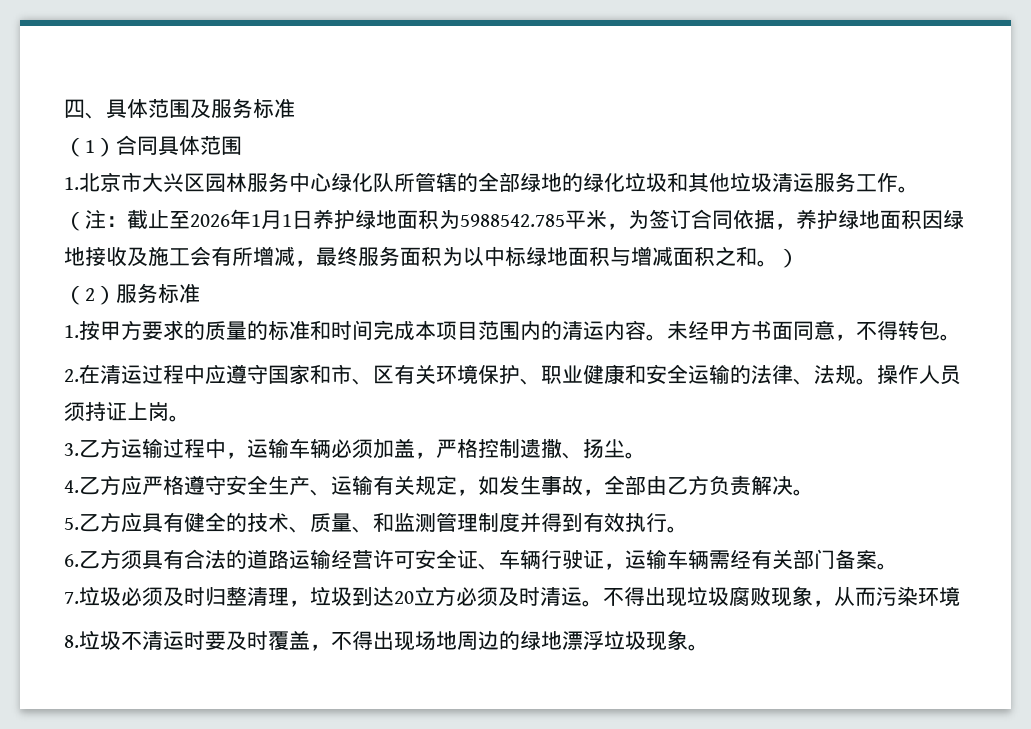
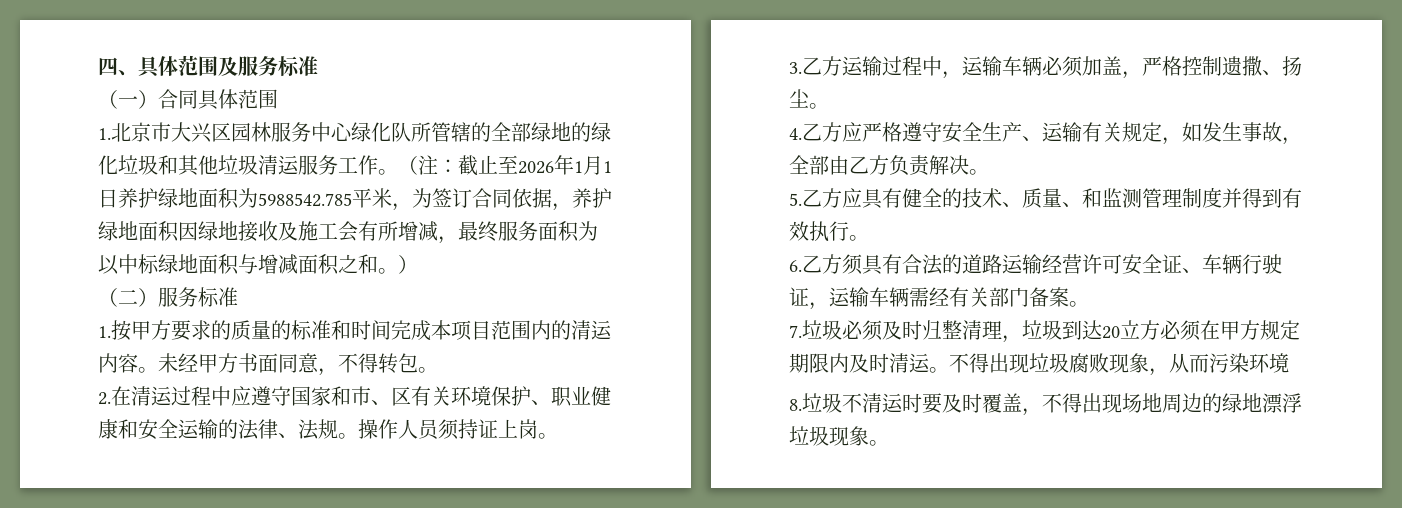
- （1）合同具体范围
+ （一）合同具体范围
- （2）服务标准
+ （二）服务标准
- 7.垃圾必须及时归整清理，垃圾到达20立方必须及时清运。
+ 7.垃圾必须及时归整清理，垃圾到达20立方必须在甲方规定期限内及时清运。

